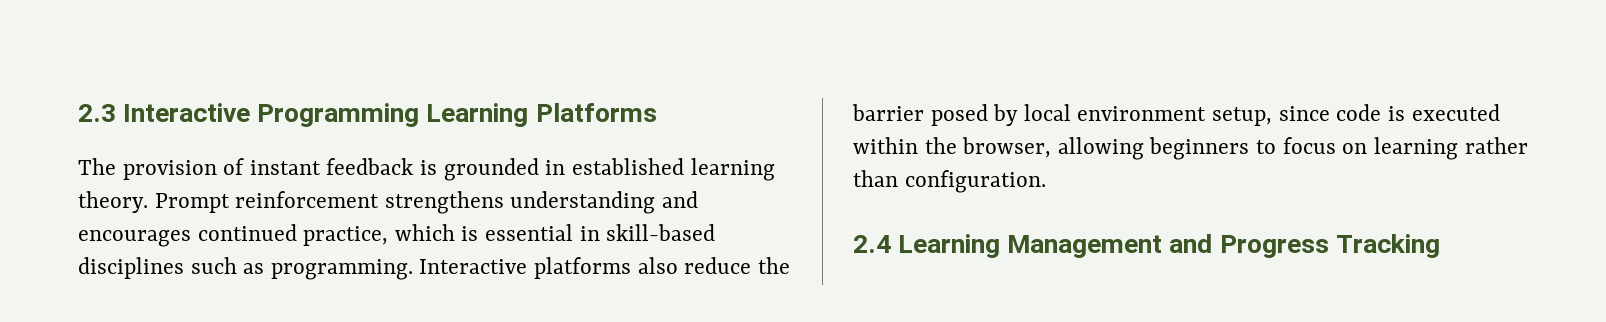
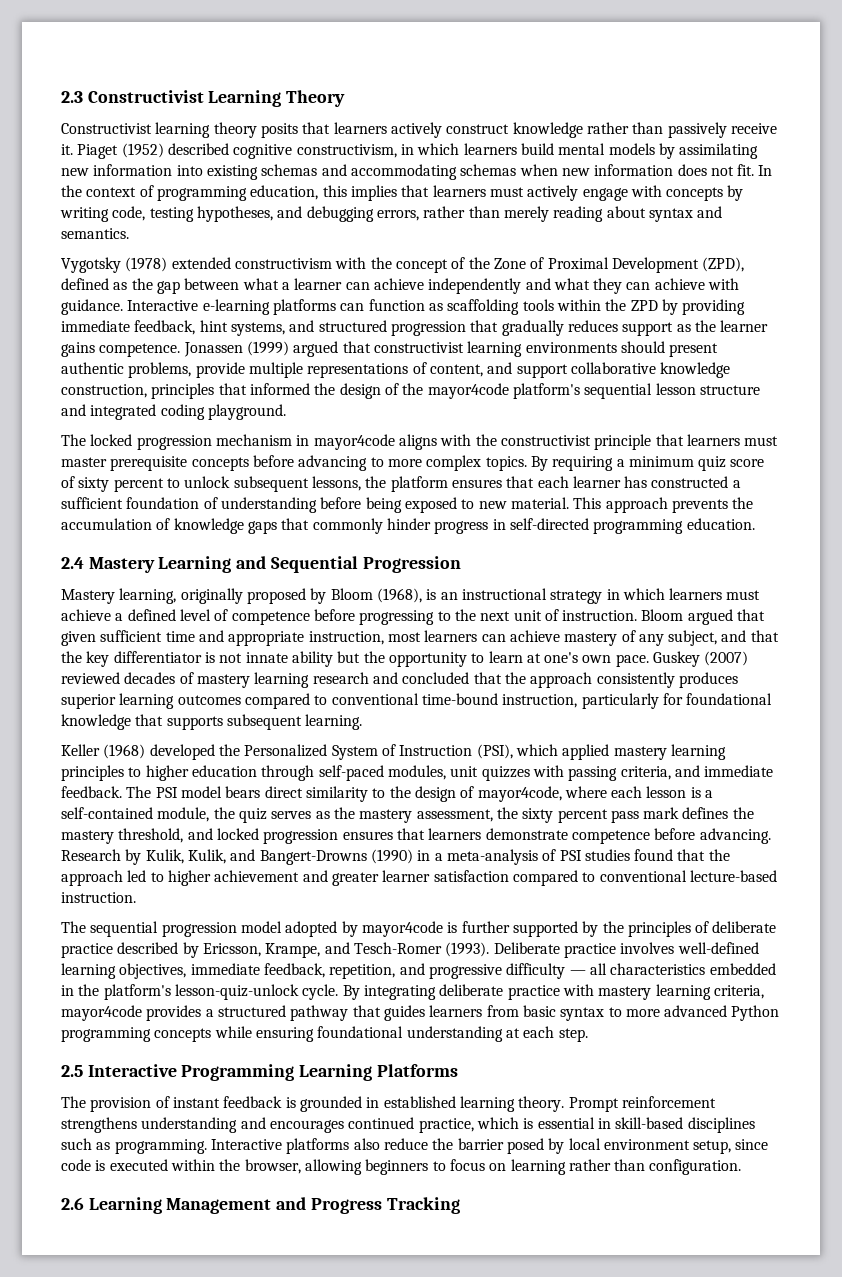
- 2.3 Interactive Programming Learning Platforms
+ 2.3 Constructivist Learning Theory
+ Constructivist learning theory posits that learners actively construct knowledge rather than passively receive it. Piaget (1952) described cognitive constructivism, in which learners build mental models by assimilating new information into existing schemas and accommodating schemas when new information does not fit. In the context of programming education, this implies that learners must actively engage with concepts by writing code, testing hypotheses, and debugging errors, rather than merely reading about syntax and semantics.
+ Vygotsky (1978) extended constructivism with the concept of the Zone of Proximal Development (ZPD), defined as the gap between what a learner can achieve independently and what they can achieve with guidance. Interactive e-learning platforms can function as scaffolding tools within the ZPD by providing immediate feedback, hint systems, and structured progression that gradually reduces support as the learner gains competence. Jonassen (1999) argued that constructivist learning environments should present authentic problems, provide multiple representations of content, and support collaborative knowledge construction, principles that informed the design of the mayor4code platform's sequential lesson structure and integrated coding playground.
+ The locked progression mechanism in mayor4code aligns with the constructivist principle that learners must master prerequisite concepts before advancing to more complex topics. By requiring a minimum quiz score of sixty percent to unlock subsequent lessons, the platform ensures that each learner has constructed a sufficient foundation of understanding before being exposed to new material. This approach prevents the accumulation of knowledge gaps that commonly hinder progress in self-directed programming education.
+ 2.4 Mastery Learning and Sequential Progression
+ Mastery learning, originally proposed by Bloom (1968), is an instructional strategy in which learners must achieve a defined level of competence before progressing to the next unit of instruction. Bloom argued that given sufficient time and appropriate instruction, most learners can achieve mastery of any subject, and that the key differentiator is not innate ability but the opportunity to learn at one's own pace. Guskey (2007) reviewed decades of mastery learning research and concluded that the approach consistently produces superior learning outcomes compared to conventional time-bound instruction, particularly for foundational knowledge that supports subsequent learning.
+ Keller (1968) developed the Personalized System of Instruction (PSI), which applied mastery learning principles to higher education through self-paced modules, unit quizzes with passing criteria, and immediate feedback. The PSI model bears direct similarity to the design of mayor4code, where each lesson is a self-contained module, the quiz serves as the mastery assessment, the sixty percent pass mark defines the mastery threshold, and locked progression ensures that learners demonstrate competence before advancing. Research by Kulik, Kulik, and Bangert-Drowns (1990) in a meta-analysis of PSI studies found that the approach led to higher achievement and greater learner satisfaction compared to conventional lecture-based instruction.
+ The sequential progression model adopted by mayor4code is further supported by the principles of deliberate practice described by Ericsson, Krampe, and Tesch-Romer (1993). Deliberate practice involves well-defined learning objectives, immediate feedback, repetition, and progressive difficulty — all characteristics embedded in the platform's lesson-quiz-unlock cycle. By integrating deliberate practice with mastery learning criteria, mayor4code provides a structured pathway that guides learners from basic syntax to more advanced Python programming concepts while ensuring foundational understanding at each step.
+ 2.5 Interactive Programming Learning Platforms
- 2.4 Learning Management and Progress Tracking
+ 2.6 Learning Management and Progress Tracking

